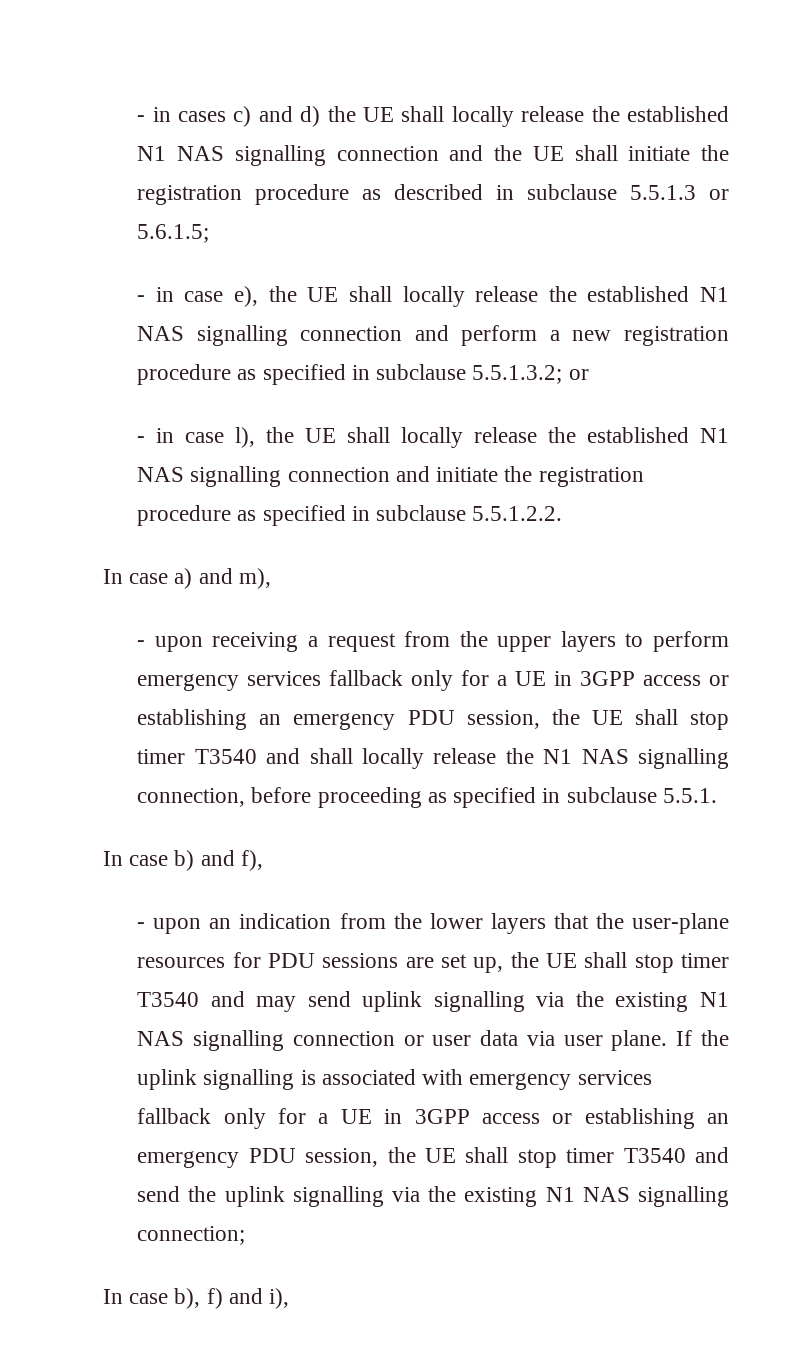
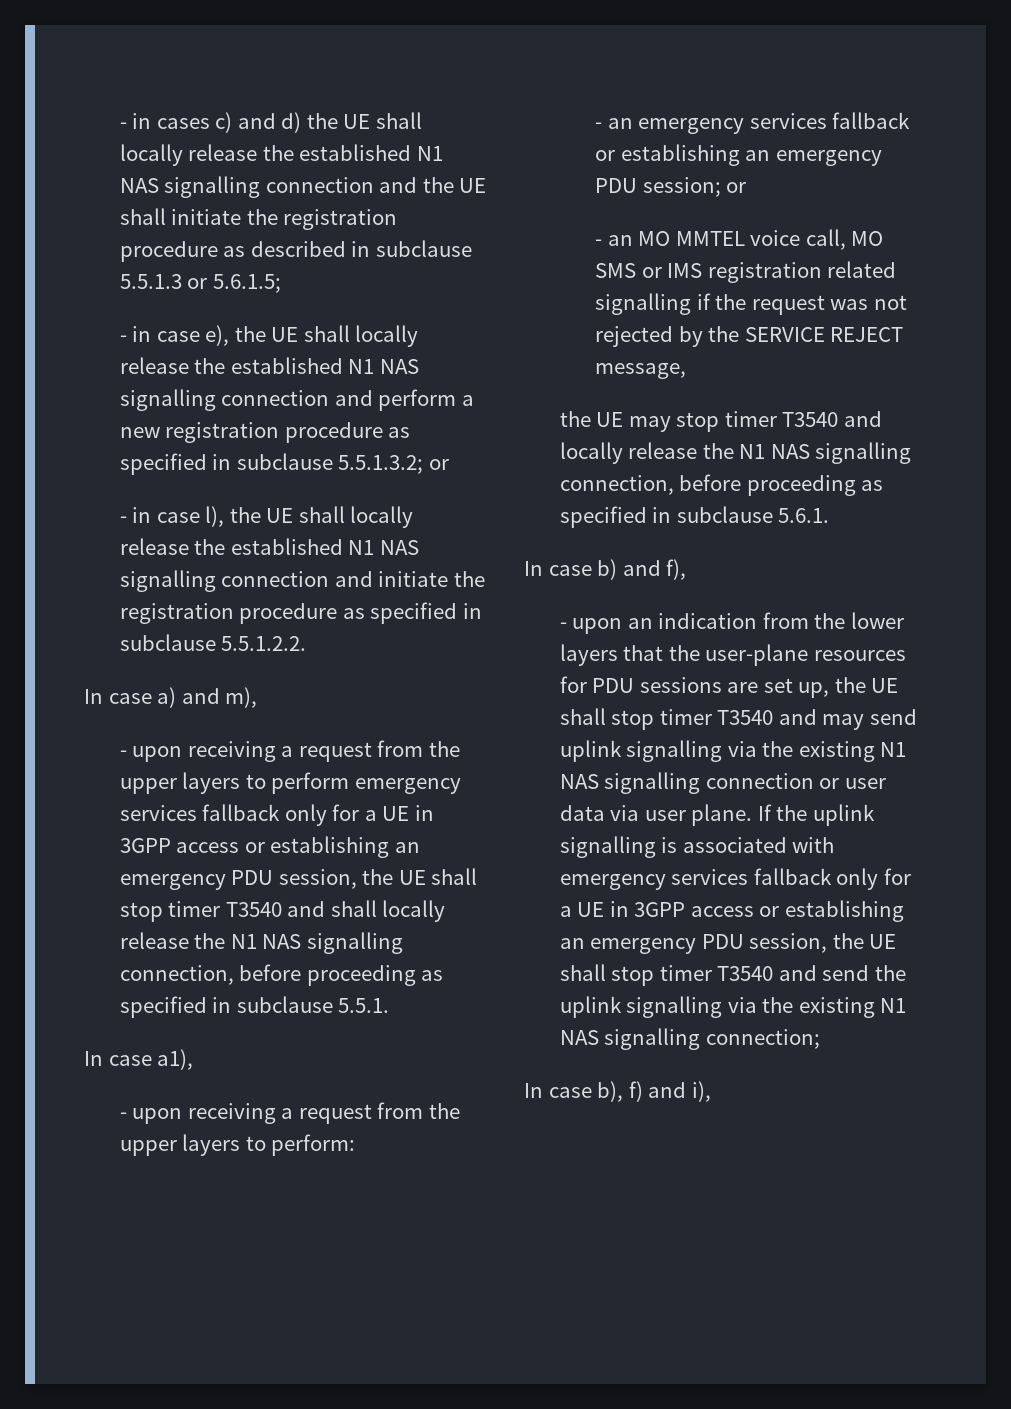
+ In case a1),
+ - upon receiving a request from the upper layers to perform:
+ - an emergency services fallback or establishing an emergency PDU session; or
+ - an MO MMTEL voice call, MO SMS or IMS registration related signalling if the request was not rejected by the SERVICE REJECT message,
+ the UE may stop timer T3540 and locally release the N1 NAS signalling connection, before proceeding as specified in subclause 5.6.1.

